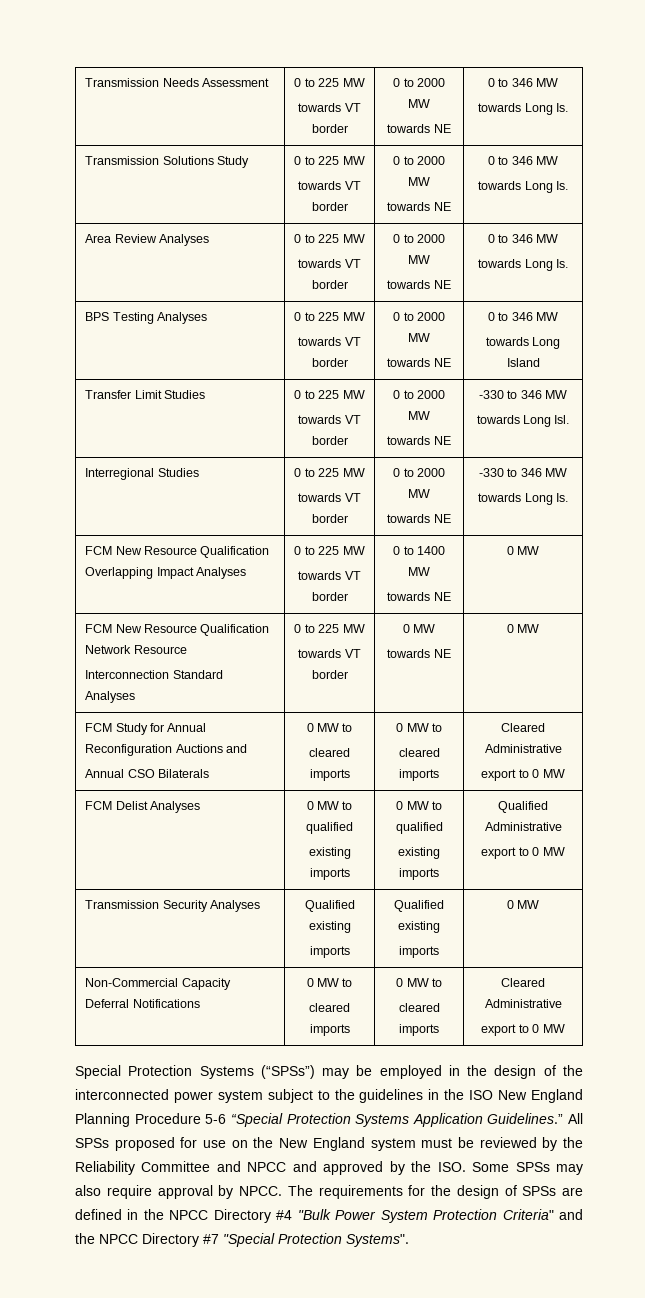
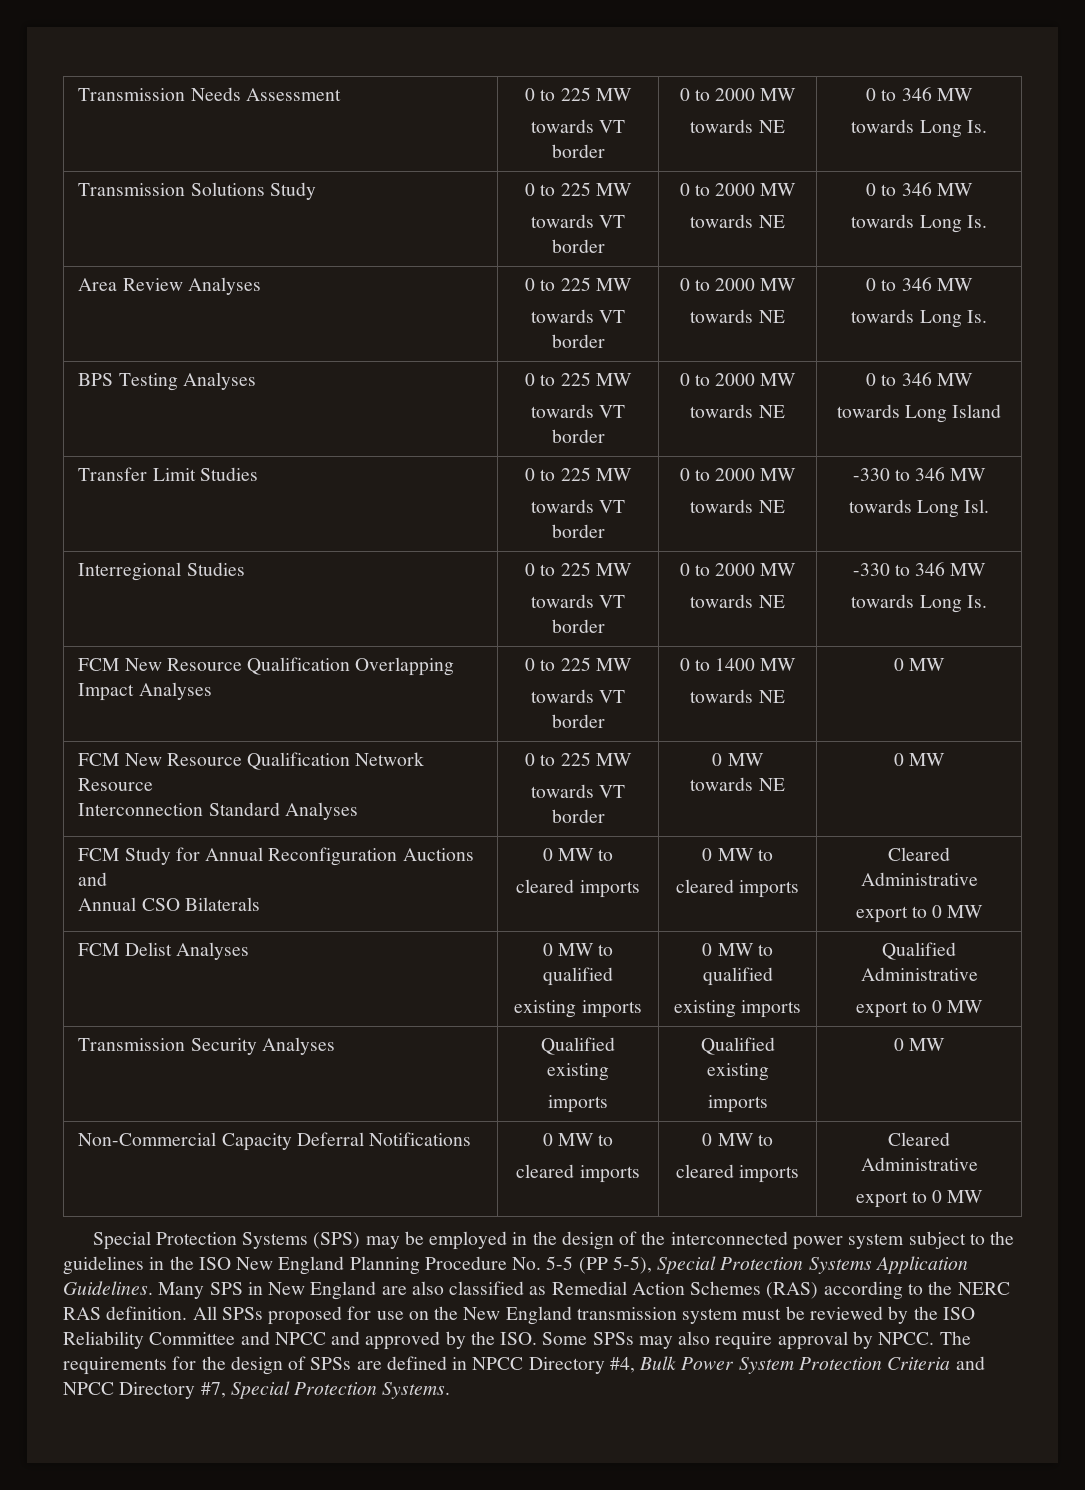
- Special Protection Systems (“SPSs”) may be employed in the design of the interconnected power system subject to the guidelines in the ISO New England Planning Procedure 5-6 “Special Protection Systems Application Guidelines.”
+ Special Protection Systems (SPS) may be employed in the design of the interconnected power system subject to the guidelines in the ISO New England Planning Procedure No. 5-5 (PP 5-5), Special Protection Systems Application Guidelines. Many SPS in New England are also classified as Remedial Action Schemes (RAS) according to the NERC RAS definition.
- All SPSs proposed for use on the New England system must be reviewed by the Reliability Committee and NPCC and approved by the ISO. Some SPSs may also require approval by NPCC.
+ All SPSs proposed for use on the New England transmission system must be reviewed by the ISO Reliability Committee and NPCC and approved by the ISO. Some SPSs may also require approval by NPCC.
- The requirements for the design of SPSs are defined in the NPCC Directory #4 "Bulk Power System Protection Criteria" and the NPCC Directory #7 "Special Protection Systems".
+ The requirements for the design of SPSs are defined in NPCC Directory #4, Bulk Power System Protection Criteria and NPCC Directory #7, Special Protection Systems.

